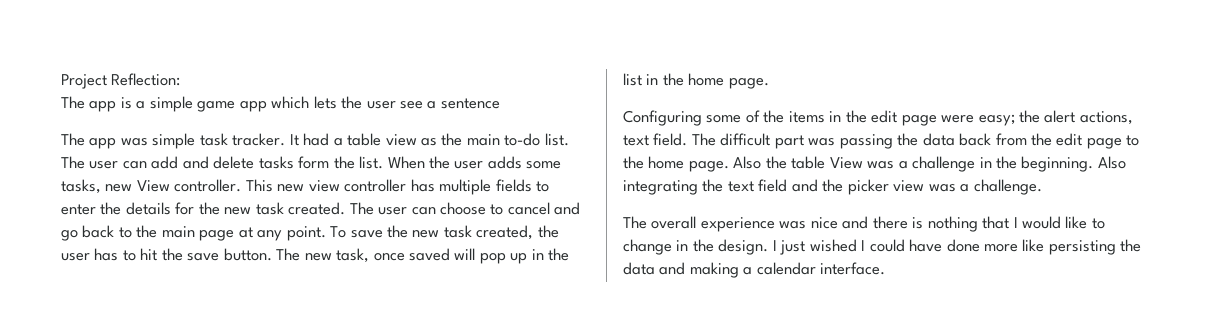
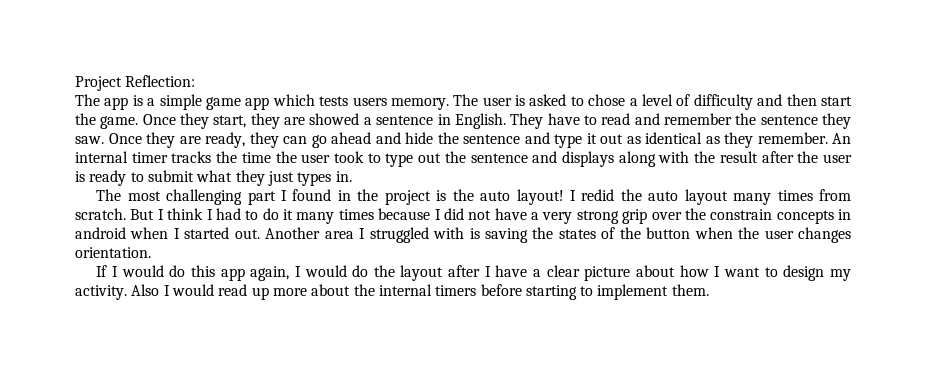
- The app is a simple game app which lets the user see a sentence
- The app was simple task tracker. It had a table view as the main to-do list. The user can add and delete tasks form the list. When the user adds some tasks, new View controller. This new view controller has multiple fields to enter the details for the new task created. The user can choose to cancel and go back to the main page at any point. To save the new task created, the user has to hit the save button. The new task, once saved will pop up in the list in the home page.
- Configuring some of the items in the edit page were easy; the alert actions, text field. The difficult part was passing the data back from the edit page to the home page. Also the table View was a challenge in the beginning. Also integrating the text field and the picker view was a challenge.
- The overall experience was nice and there is nothing that I would like to change in the design. I just wished I could have done more like persisting the data and making a calendar interface.
+ The app is a simple game app which tests users memory. The user is asked to chose a level of difficulty and then start the game. Once they start, they are showed a sentence in English. They have to read and remember the sentence they saw. Once they are ready, they can go ahead and hide the sentence and type it out as identical as they remember. An internal timer tracks the time the user took to type out the sentence and displays along with the result after the user is ready to submit what they just types in.
+ The most challenging part I found in the project is the auto layout! I redid the auto layout many times from scratch. But I think I had to do it many times because I did not have a very strong grip over the constrain concepts in android when I started out. Another area I struggled with is saving the states of the button when the user changes orientation.
+ If I would do this app again, I would do the layout after I have a clear picture about how I want to design my activity. Also I would read up more about the internal timers before starting to implement them.

